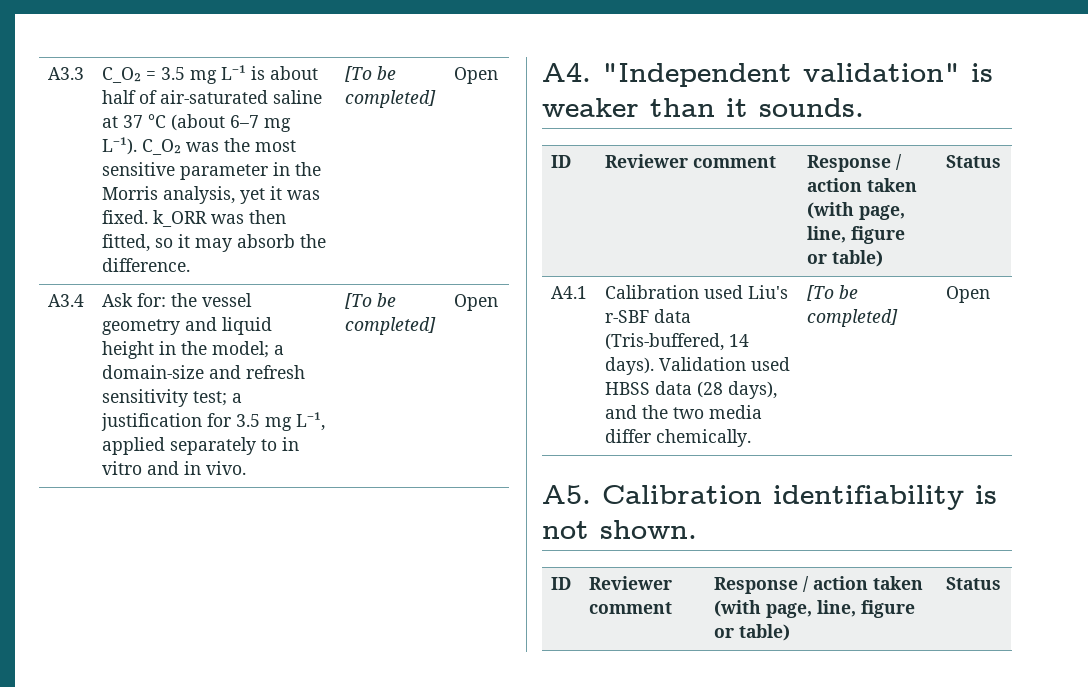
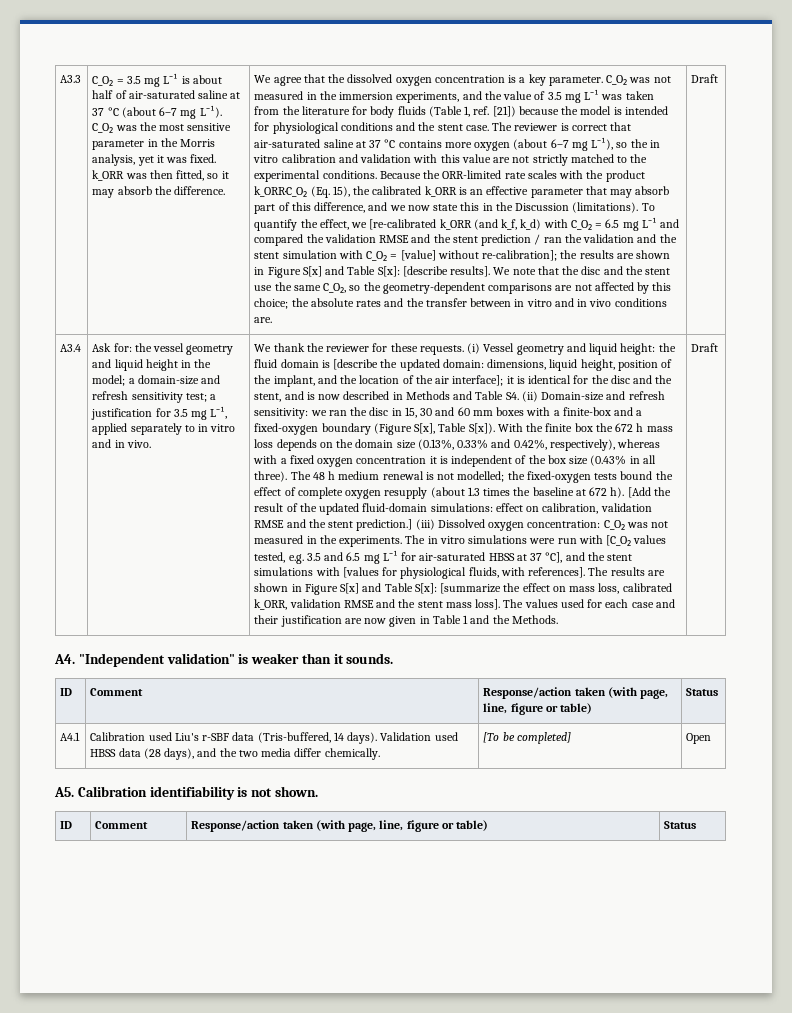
- C_O₂ was the most sensitive parameter in the Morris analysis, yet it was fixed. k_ORR was then fitted, so it may absorb the difference. | [To be completed] | Open
+ C_O₂ was the most sensitive parameter in the Morris analysis, yet it was fixed. k_ORR was then fitted, so it may absorb the difference. | We agree that the dissolved oxygen concentration is a key parameter. C_O₂ was not measured in the immersion experiments, and the value of 3.5 mg L⁻¹ was taken from the literature for body fluids (Table 1, ref. [21]) because the model is intended for physiological conditions and the stent case. The reviewer is correct that air-saturated saline at 37 °C contains more oxygen (about 6–7 mg L⁻¹), so the in vitro calibration and validation with this value are not strictly matched to the experimental conditions. Because the ORR-limited rate scales with the product k_ORR·C_O₂ (Eq. 15), the calibrated k_ORR is an effective parameter that may absorb part of this difference, and we now state this in the Discussion (limitations). To quantify the effect, we [re-calibrated k_ORR (and k_f, k_d) with C_O₂ = 6.5 mg L⁻¹ and compared the validation RMSE and the stent prediction / ran the validation and the stent simulation with C_O₂ = [value] without re-calibration]; the results are shown in Figure S[x] and Table S[x]: [describe results]. We note that the disc and the stent use the same C_O₂, so the geometry-dependent comparisons are not affected by this choice; the absolute rates and the transfer between in vitro and in vivo conditions are. | Draft
- Ask for: the vessel geometry and liquid height in the model; a domain-size and refresh sensitivity test; a justification for 3.5 mg L⁻¹, applied separately to in vitro and in vivo. | [To be completed] | Open
+ Ask for: the vessel geometry and liquid height in the model; a domain-size and refresh sensitivity test; a justification for 3.5 mg L⁻¹, applied separately to in vitro and in vivo. | We thank the reviewer for these requests. (i) Vessel geometry and liquid height: the fluid domain is [describe the updated domain: dimensions, liquid height, position of the implant, and the location of the air interface]; it is identical for the disc and the stent, and is now described in Methods and Table S4. (ii) Domain-size and refresh sensitivity: we ran the disc in 15, 30 and 60 mm boxes with a finite-box and a fixed-oxygen boundary (Figure S[x], Table S[x]). With the finite box the 672 h mass loss depends on the domain size (0.13%, 0.33% and 0.42%, respectively), whereas with a fixed oxygen concentration it is independent of the box size (0.43% in all three). The 48 h medium renewal is not modelled; the fixed-oxygen tests bound the effect of complete oxygen resupply (about 1.3 times the baseline at 672 h). [Add the result of the updated fluid-domain simulations: effect on calibration, validation RMSE and the stent prediction.] (iii) Dissolved oxygen concentration: C_O₂ was not measured in the experiments. The in vitro simulations were run with [C_O₂ values tested, e.g. 3.5 and 6.5 mg L⁻¹ for air-saturated HBSS at 37 °C], and the stent simulations with [values for physiological fluids, with references]. The results are shown in Figure S[x] and Table S[x]: [summarize the effect on mass loss, calibrated k_ORR, validation RMSE and the stent mass loss]. The values used for each case and their justification are now given in Table 1 and the Methods. | Draft
  A4. "Independent validation" is weaker than it sounds.
- ID | Reviewer comment | Response / action taken (with page, line, figure or table) | Status
+ ID | Comment | Response/action taken (with page, line, figure or table) | Status
  A5. Calibration identifiability is not shown.
- ID | Reviewer comment | Response / action taken (with page, line, figure or table) | Status
+ ID | Comment | Response/action taken (with page, line, figure or table) | Status

